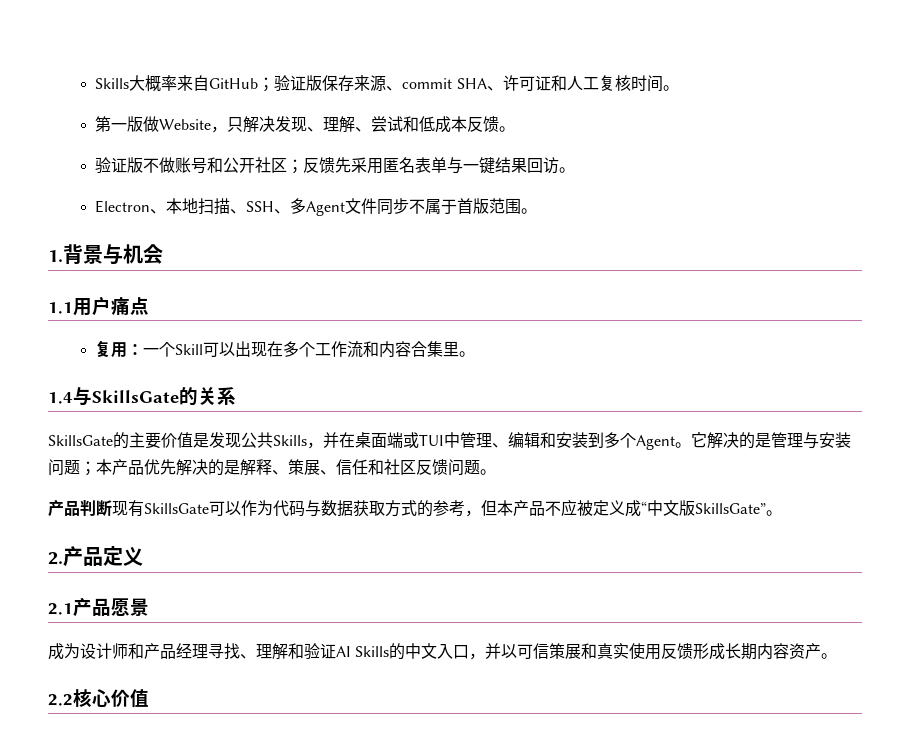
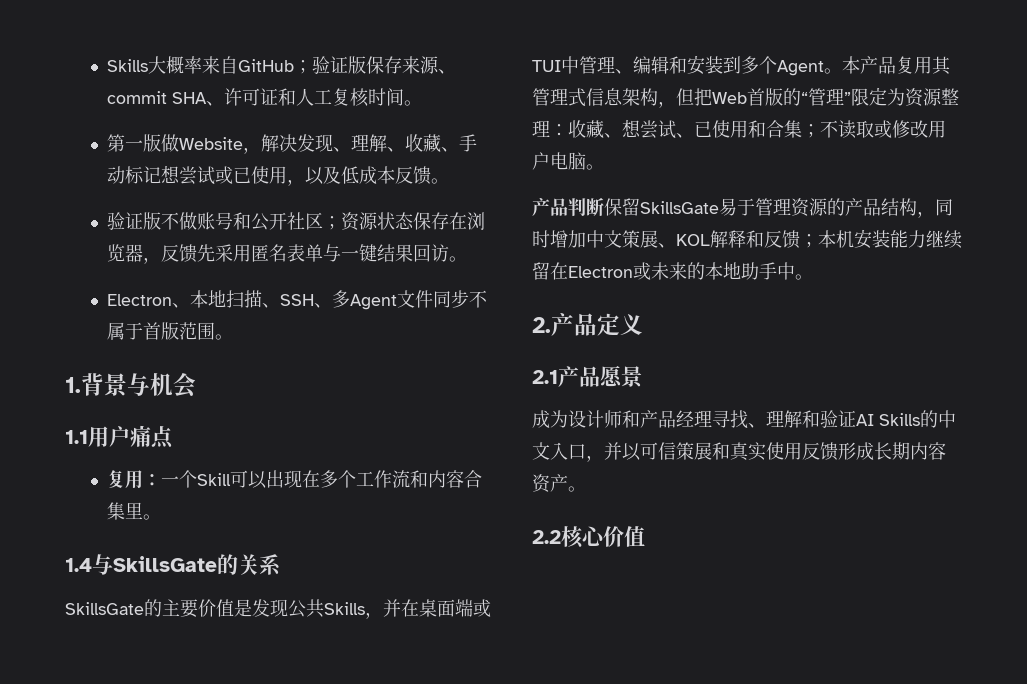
- 第一版做Website，只解决发现、理解、尝试和低成本反馈。
+ 第一版做Website，解决发现、理解、收藏、手动标记想尝试或已使用，以及低成本反馈。
- 验证版不做账号和公开社区；反馈先采用匿名表单与一键结果回访。
+ 验证版不做账号和公开社区；资源状态保存在浏览器，反馈先采用匿名表单与一键结果回访。
- 它解决的是管理与安装问题；本产品优先解决的是解释、策展、信任和社区反馈问题。
- 产品判断现有SkillsGate可以作为代码与数据获取方式的参考，但本产品不应被定义成“中文版SkillsGate”。
+ 本产品复用其管理式信息架构，但把Web首版的“管理”限定为资源整理：收藏、想尝试、已使用和合集；不读取或修改用户电脑。
+ 产品判断保留SkillsGate易于管理资源的产品结构，同时增加中文策展、KOL解释和反馈；本机安装能力继续留在Electron或未来的本地助手中。

